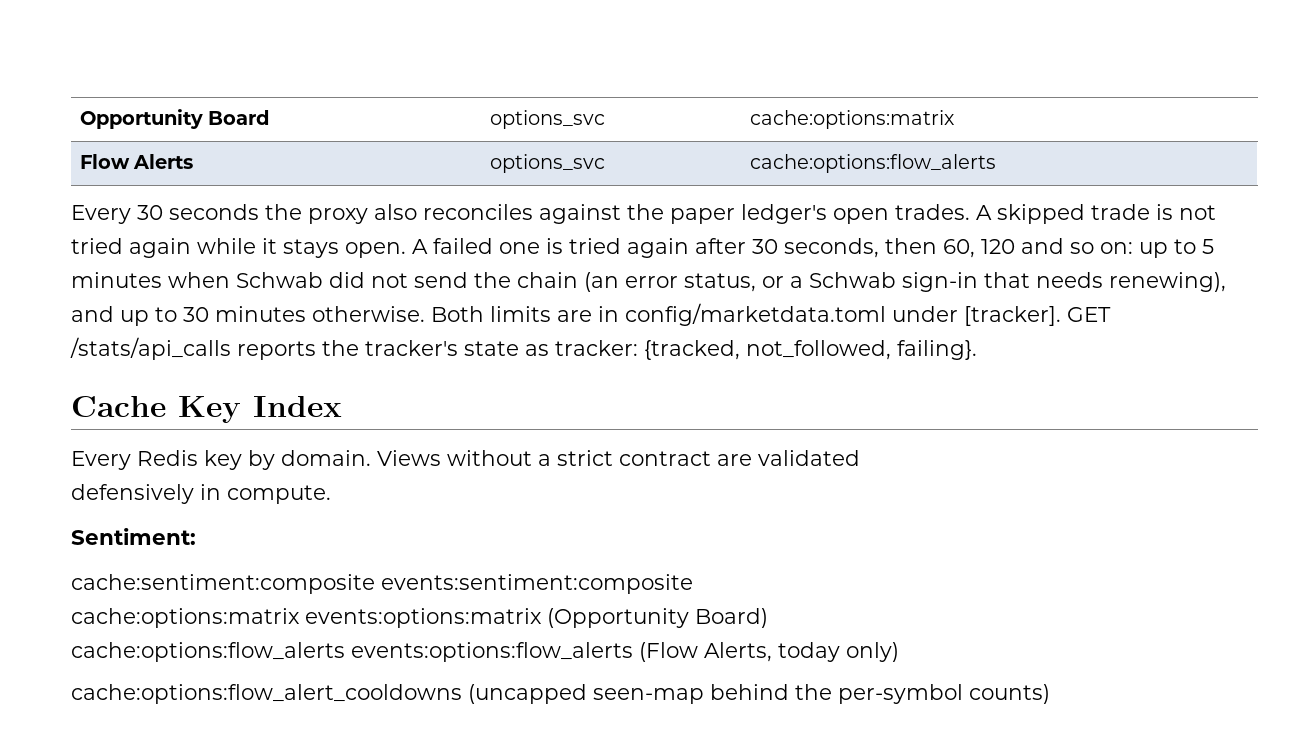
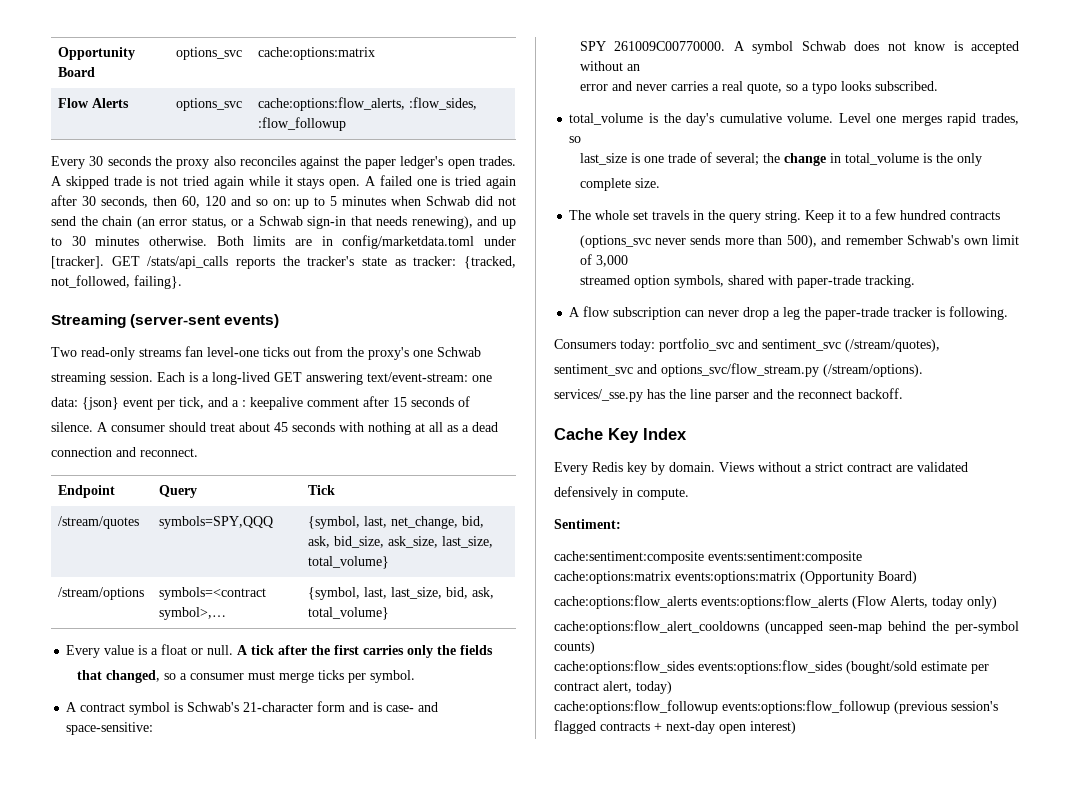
- Flow Alerts | options_svc | cache:options:flow_alerts
+ Flow Alerts | options_svc | cache:options:flow_alerts, :flow_sides, :flow_followup
+ Streaming (server-sent events)
+ Two read-only streams fan level-one ticks out from the proxy's one Schwab
+ streaming session. Each is a long-lived GET answering text/event-stream: one
+ data: {json} event per tick, and a : keepalive comment after 15 seconds of
+ silence. A consumer should treat about 45 seconds with nothing at all as a dead
+ connection and reconnect.
+ Endpoint | Query | Tick
+ /stream/quotes | symbols=SPY,QQQ | {symbol, last, net_change, bid, ask, bid_size, ask_size, last_size, total_volume}
+ /stream/options | symbols=<contract symbol>,… | {symbol, last, last_size, bid, ask, total_volume}
+ Every value is a float or null. A tick after the first carries only the fields
+ that changed, so a consumer must merge ticks per symbol.
+ A contract symbol is Schwab's 21-character form and is case- and space-sensitive:
+ SPY 261009C00770000. A symbol Schwab does not know is accepted without an
+ error and never carries a real quote, so a typo looks subscribed.
+ total_volume is the day's cumulative volume. Level one merges rapid trades, so
+ last_size is one trade of several; the change in total_volume is the only
+ complete size.
+ The whole set travels in the query string. Keep it to a few hundred contracts
+ (options_svc never sends more than 500), and remember Schwab's own limit of 3,000
+ streamed option symbols, shared with paper-trade tracking.
+ A flow subscription can never drop a leg the paper-trade tracker is following.
+ Consumers today: portfolio_svc and sentiment_svc (/stream/quotes),
+ sentiment_svc and options_svc/flow_stream.py (/stream/options).
+ services/_sse.py has the line parser and the reconnect backoff.
+ cache:options:flow_sides events:options:flow_sides (bought/sold estimate per contract alert, today)
+ cache:options:flow_followup events:options:flow_followup (previous session's flagged contracts + next-day open interest)

